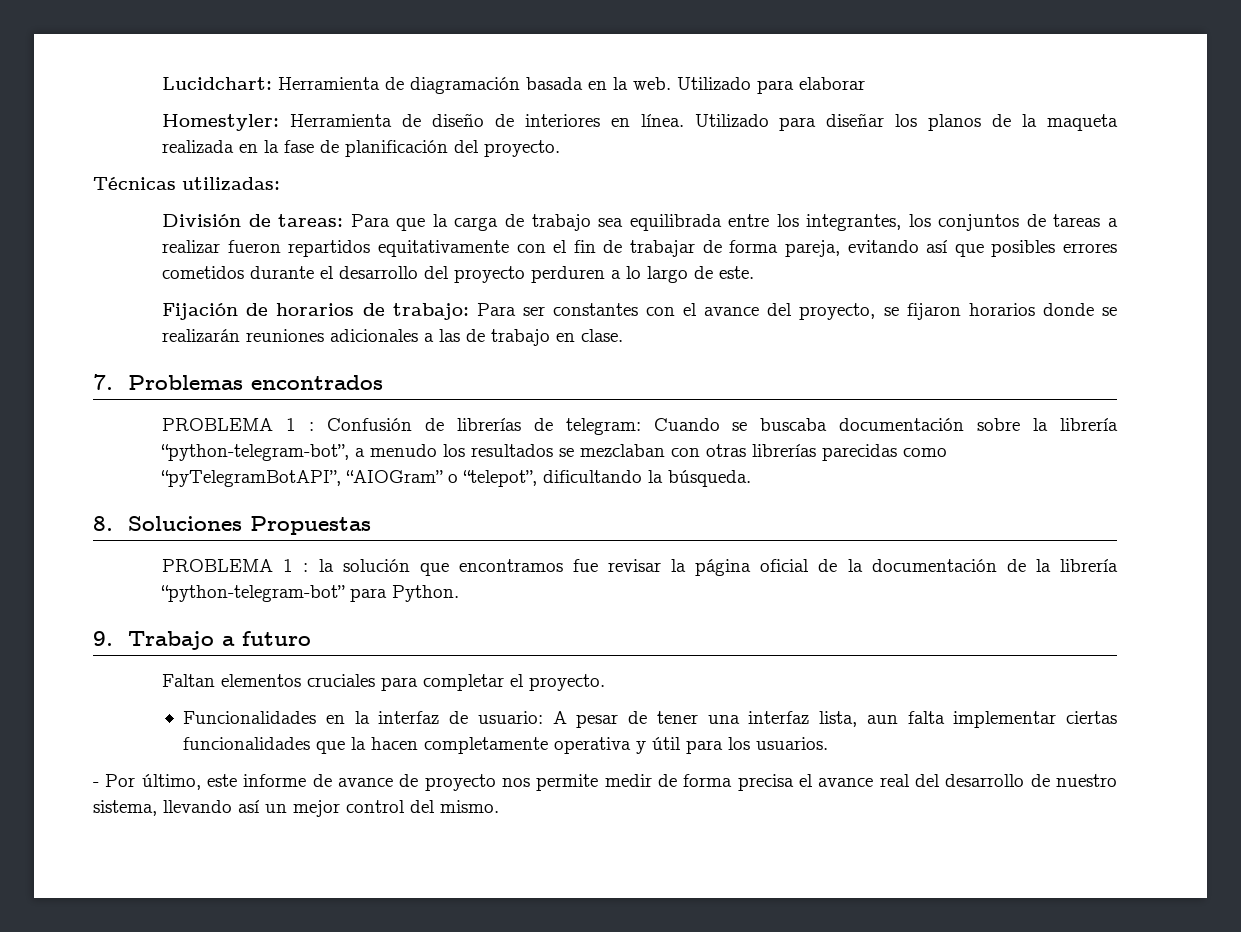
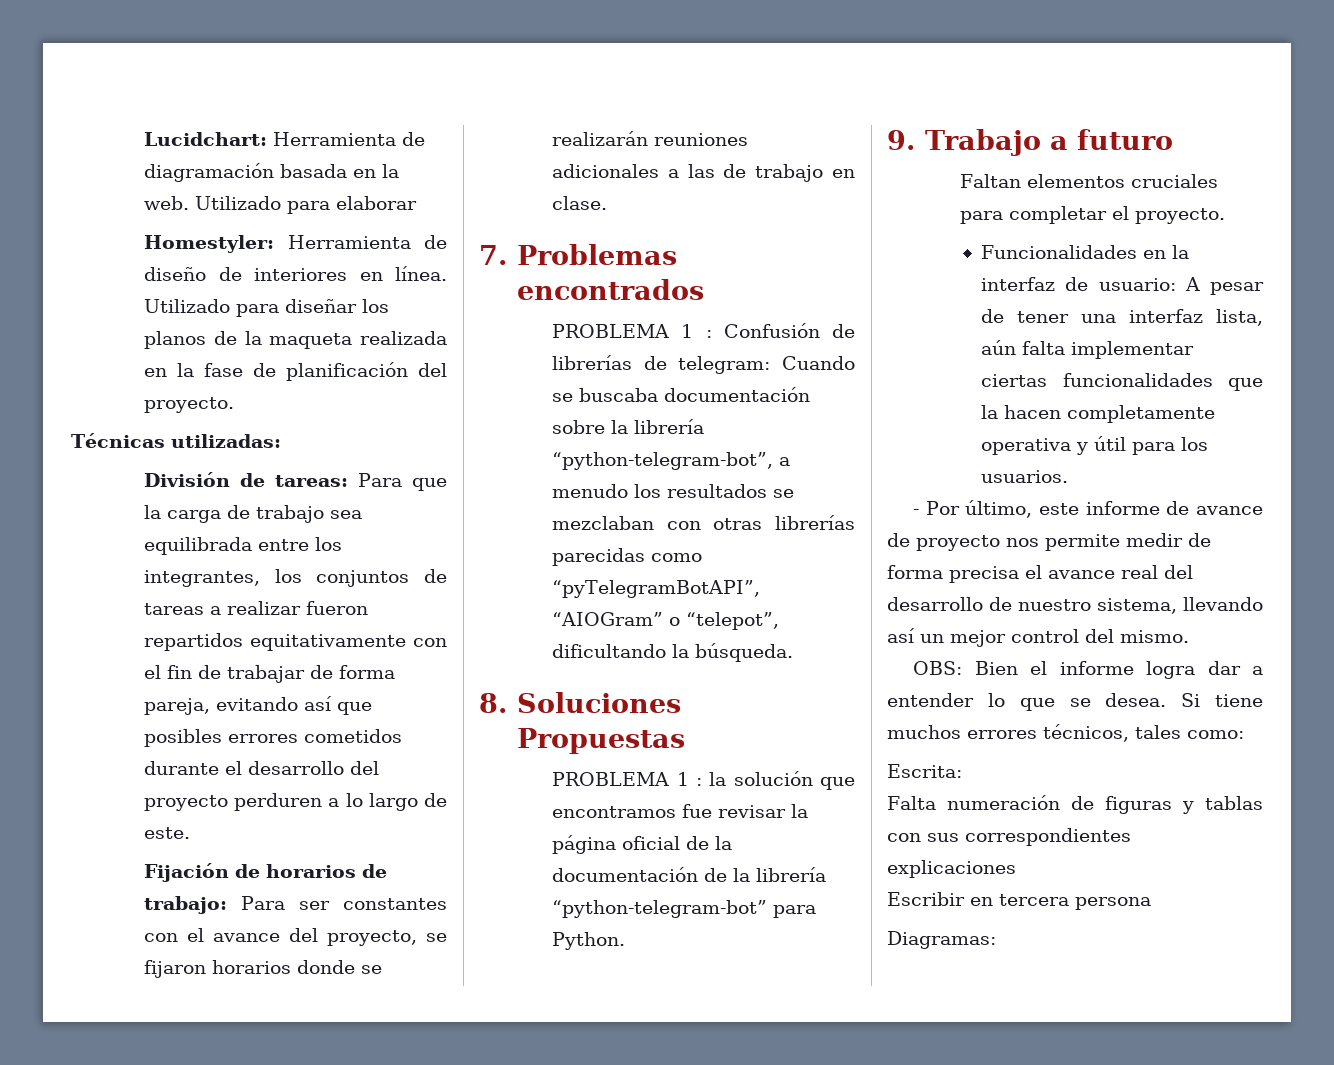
- Funcionalidades en la interfaz de usuario: A pesar de tener una interfaz lista, aun falta implementar ciertas funcionalidades que la hacen completamente operativa y útil para los usuarios.
+ Funcionalidades en la interfaz de usuario: A pesar de tener una interfaz lista, aún falta implementar ciertas funcionalidades que la hacen completamente operativa y útil para los usuarios.
+ OBS: Bien el informe logra dar a entender lo que se desea. Si tiene muchos errores técnicos, tales como:
+ Escrita:
+ Falta numeración de figuras y tablas con sus correspondientes explicaciones
+ Escribir en tercera persona
+ Diagramas:

